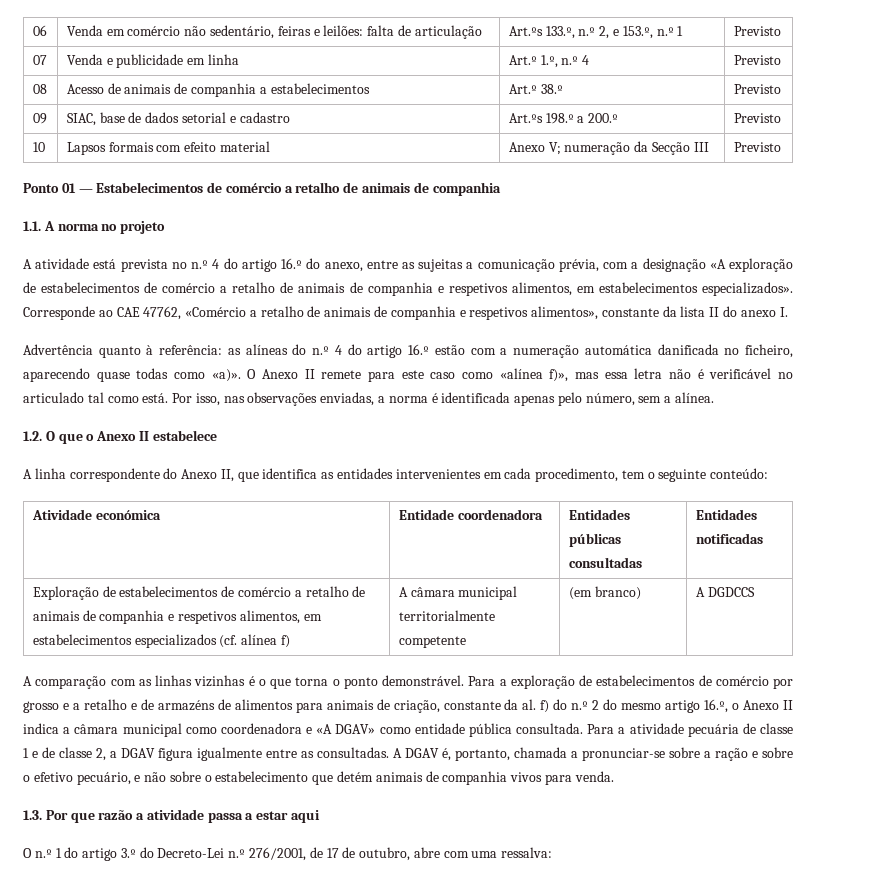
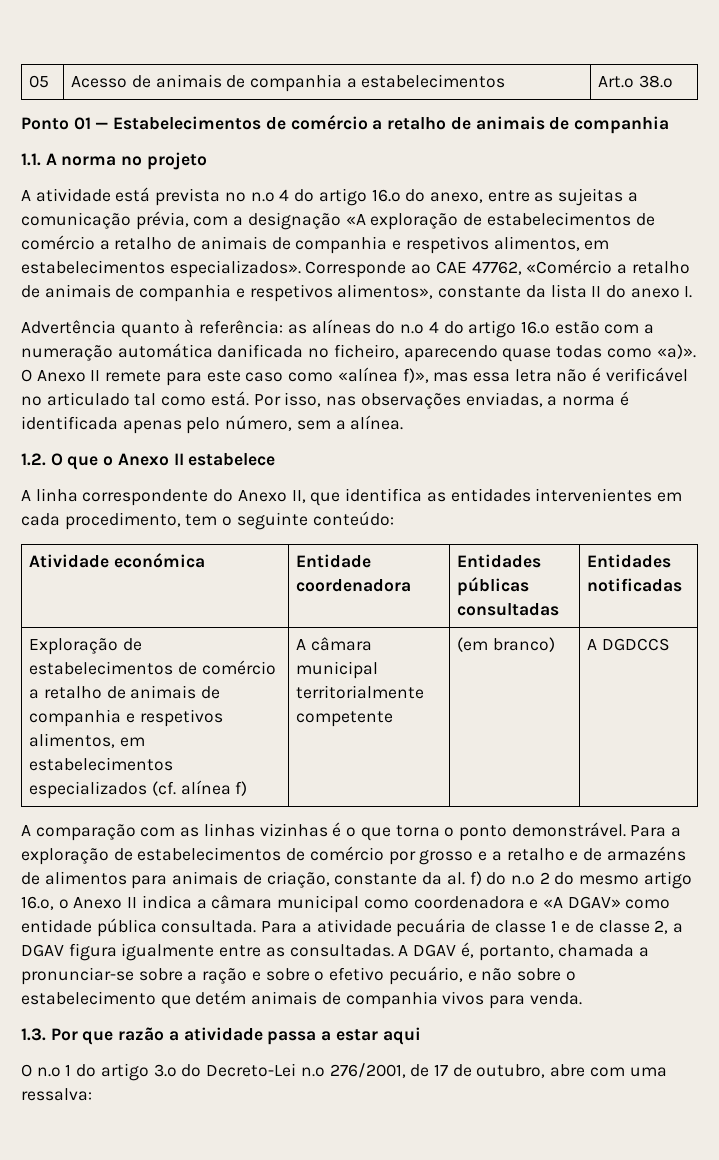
- 06 | Venda em comércio não sedentário, feiras e leilões: falta de articulação | Art.ºs 133.º, n.º 2, e 153.º, n.º 1 | Previsto
- 07 | Venda e publicidade em linha | Art.º 1.º, n.º 4 | Previsto
- 08 | Acesso de animais de companhia a estabelecimentos | Art.º 38.º | Previsto
- 09 | SIAC, base de dados setorial e cadastro | Art.ºs 198.º a 200.º | Previsto
- 10 | Lapsos formais com efeito material | Anexo V; numeração da Secção III | Previsto
+ 05 | Acesso de animais de companhia a estabelecimentos | Art.º 38.º

